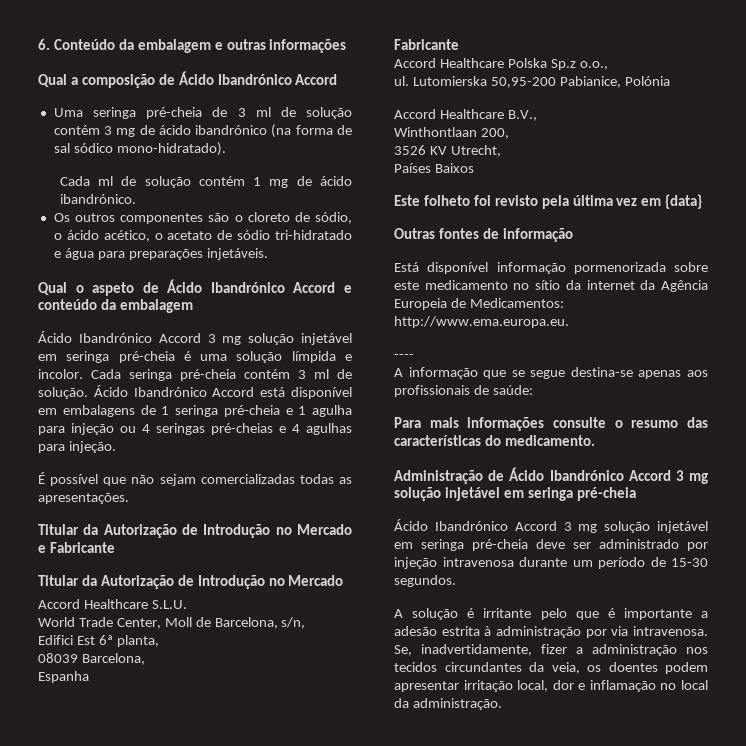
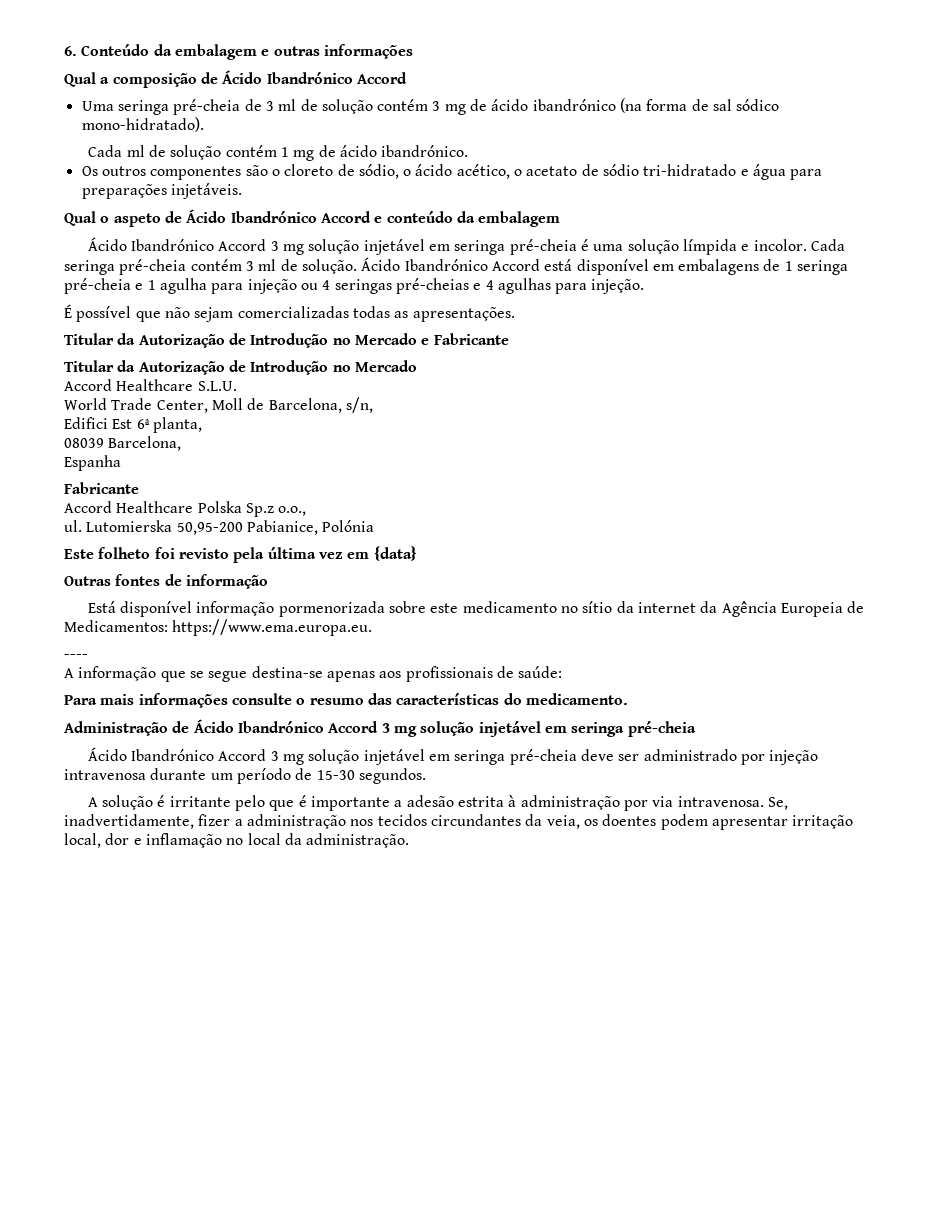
- Accord Healthcare B.V.,
- Winthontlaan 200,
- 3526 KV Utrecht,
- Países Baixos
- Está disponível informação pormenorizada sobre este medicamento no sítio da internet da Agência Europeia de Medicamentos: http://www.ema.europa.eu.
+ Está disponível informação pormenorizada sobre este medicamento no sítio da internet da Agência Europeia de Medicamentos: https://www.ema.europa.eu.

